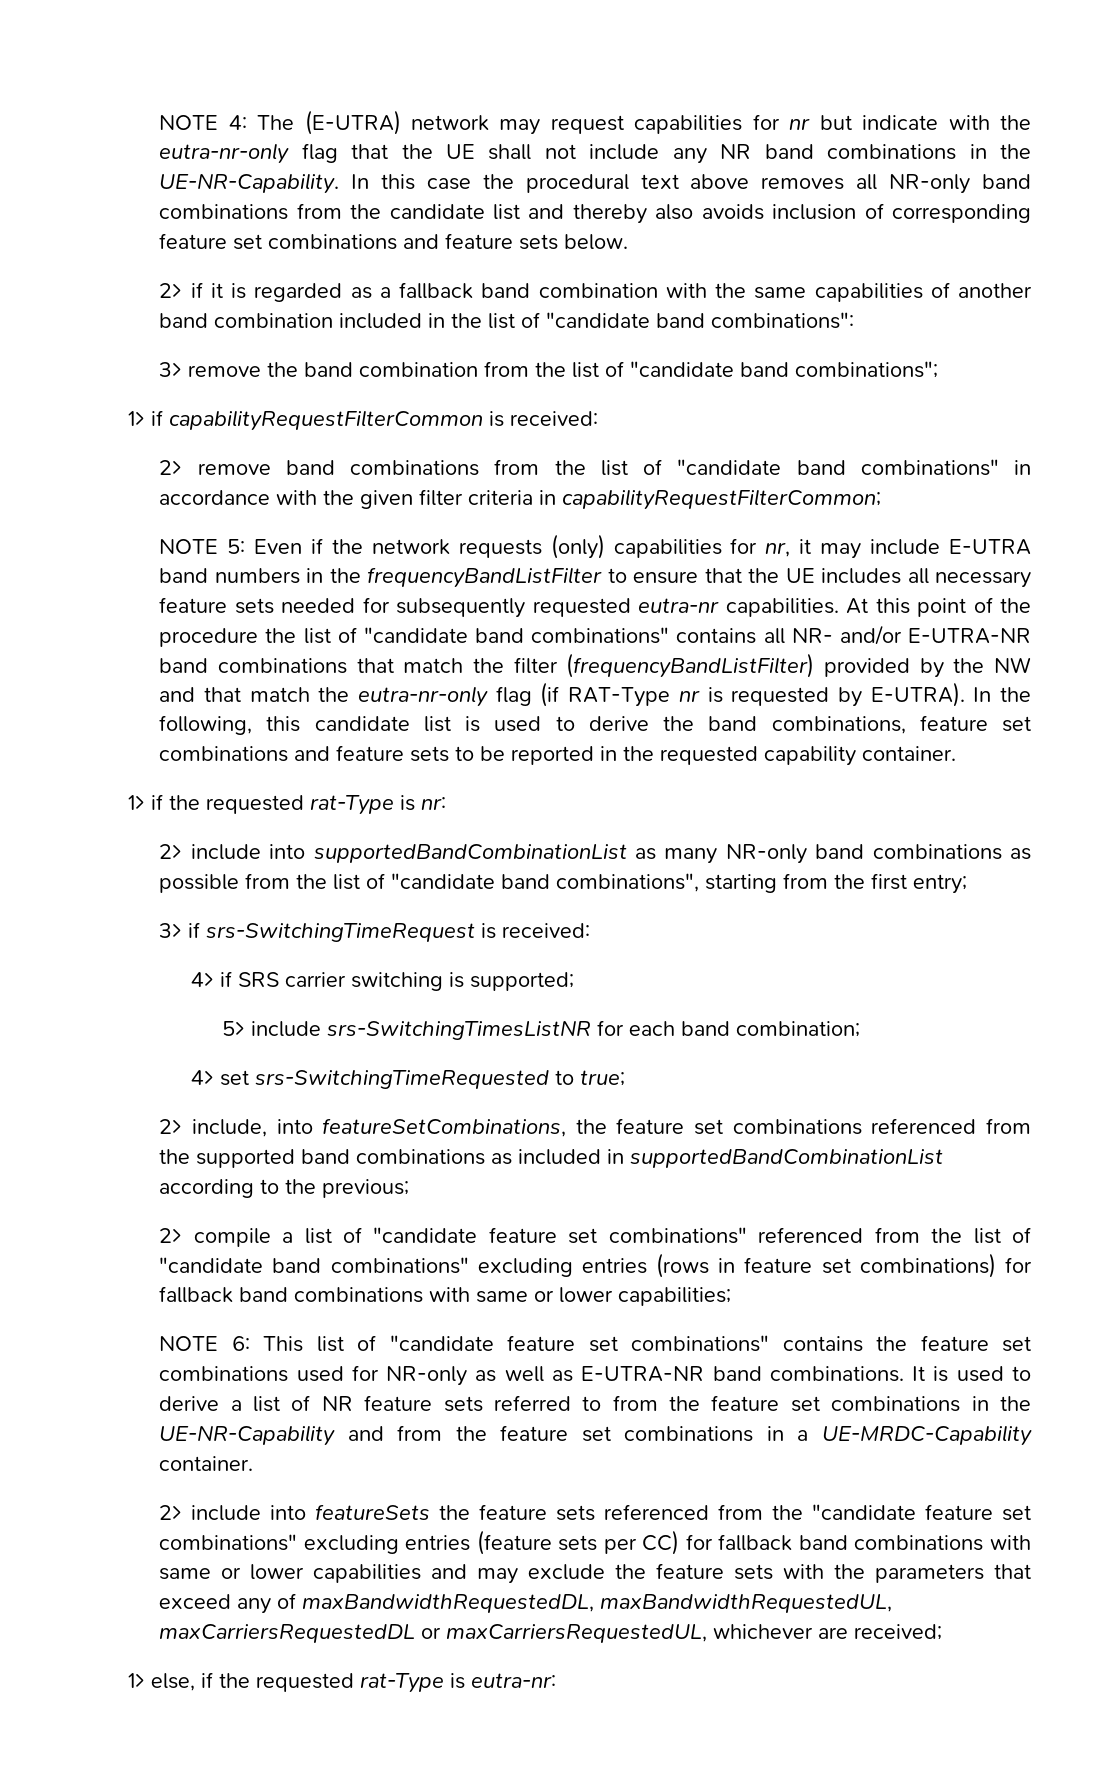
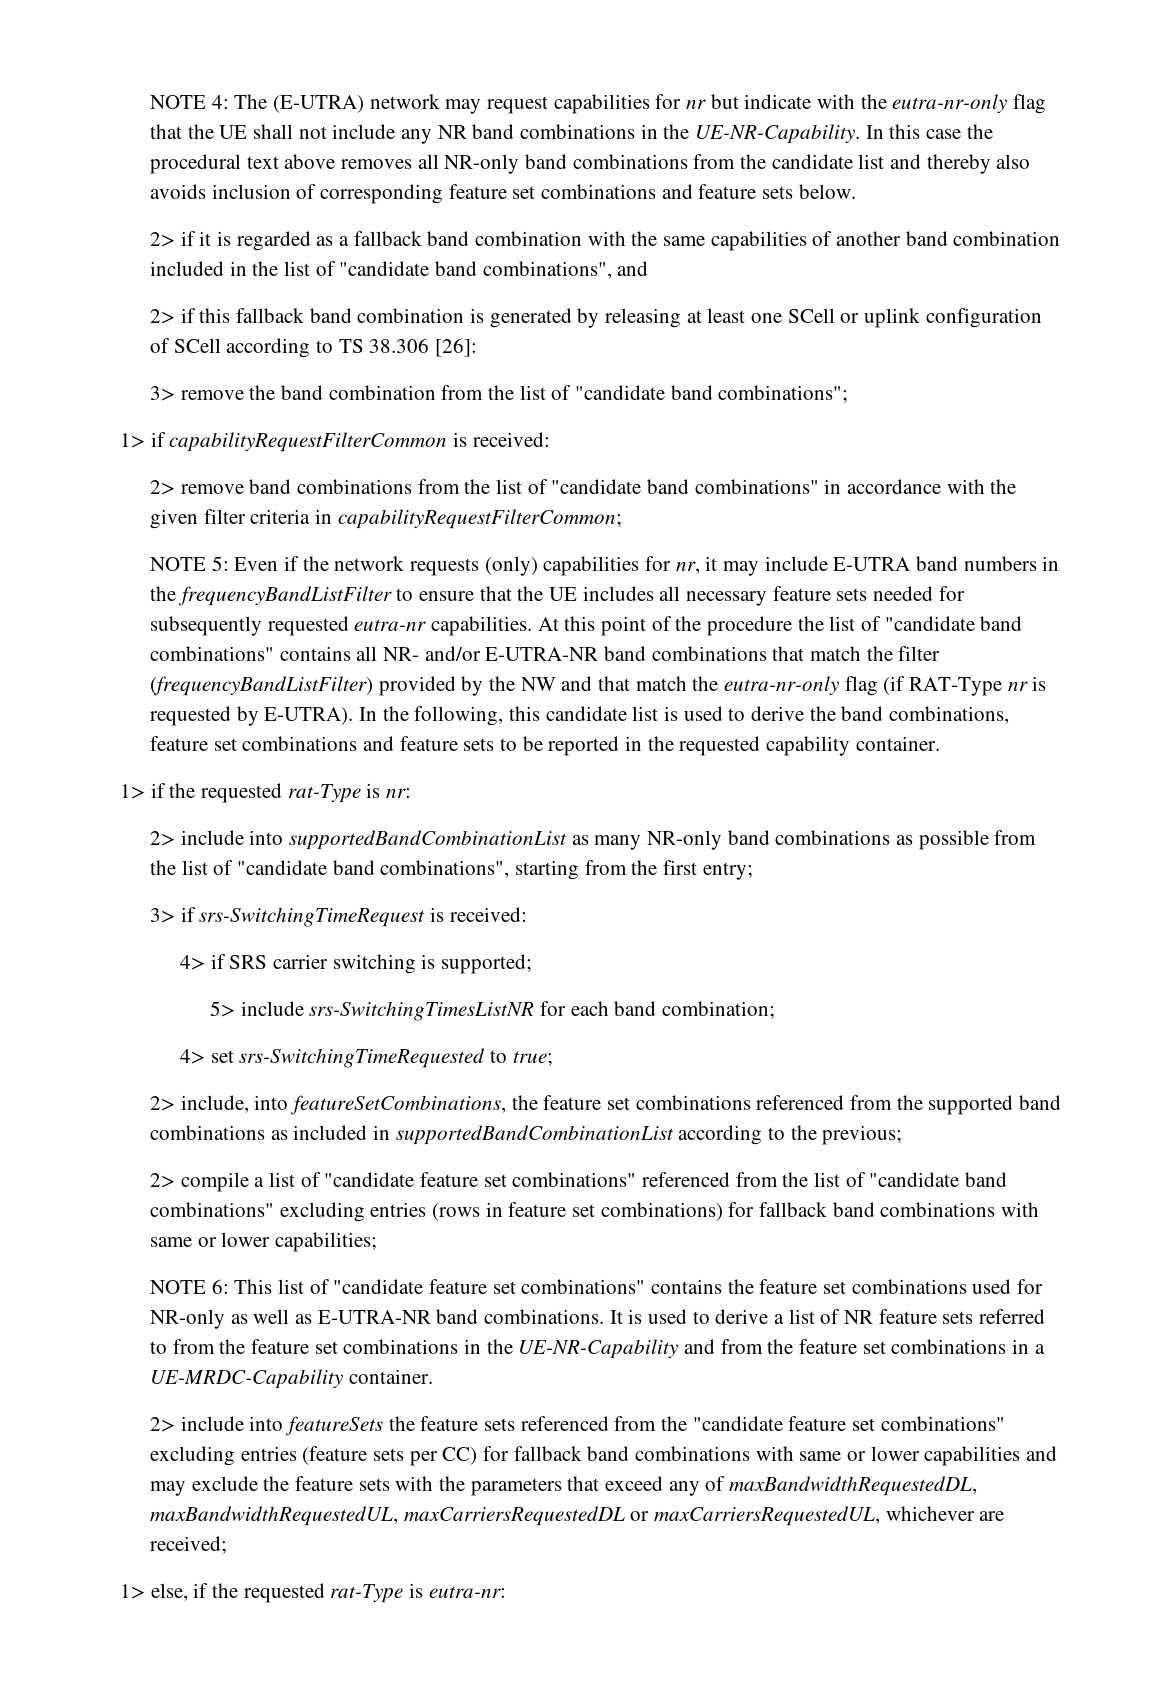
- 2> if it is regarded as a fallback band combination with the same capabilities of another band combination included in the list of "candidate band combinations":
+ 2> if it is regarded as a fallback band combination with the same capabilities of another band combination included in the list of "candidate band combinations", and
+ 2> if this fallback band combination is generated by releasing at least one SCell or uplink configuration of SCell according to TS 38.306 [26]:

